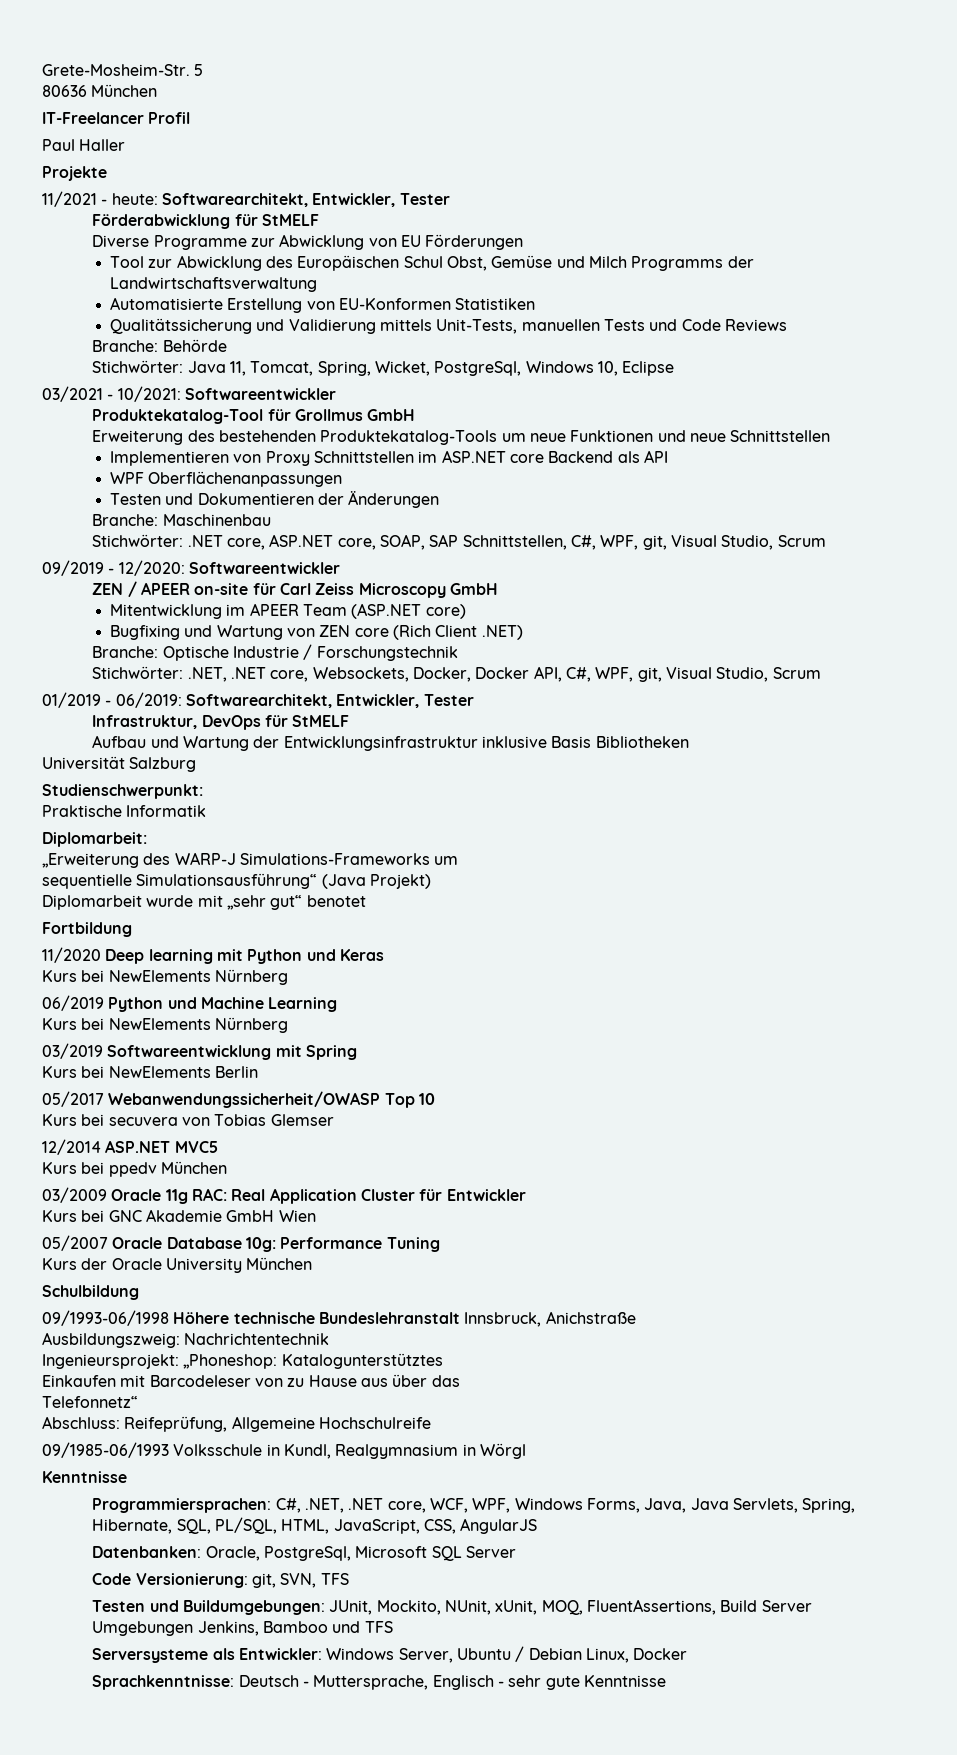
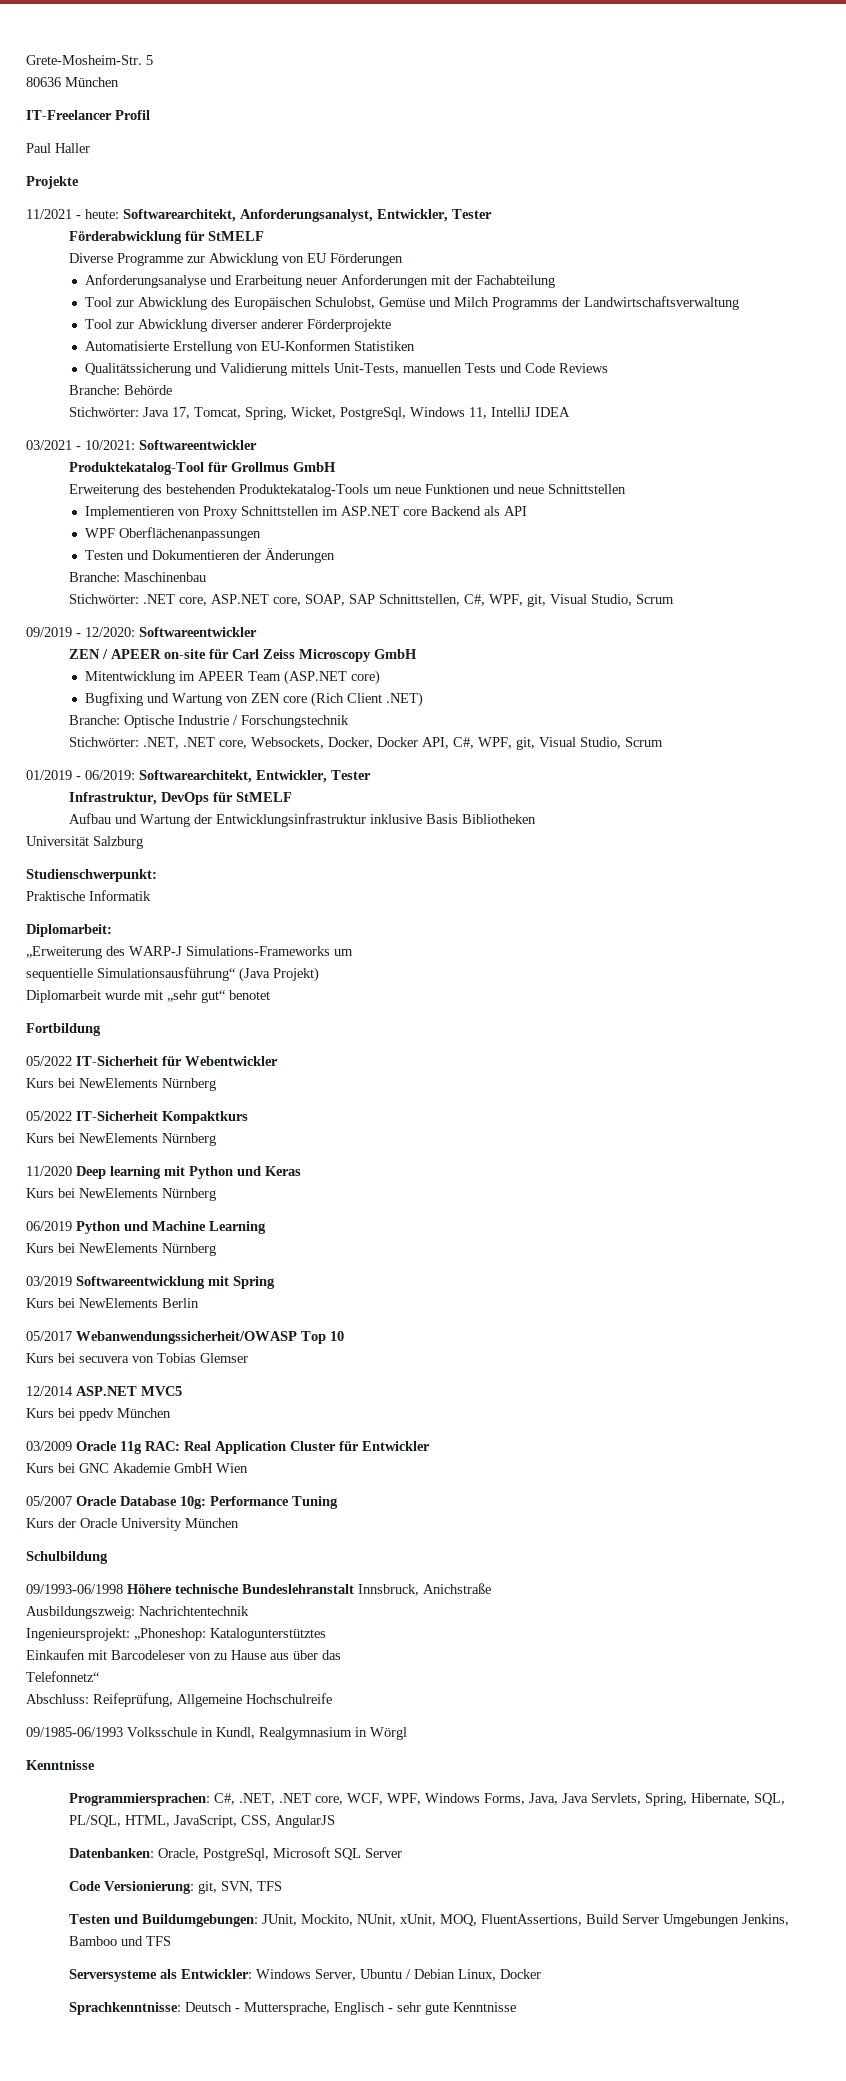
- 11/2021 - heute: Softwarearchitekt, Entwickler, Tester
+ 11/2021 - heute: Softwarearchitekt, Anforderungsanalyst, Entwickler, Tester
+ Anforderungsanalyse und Erarbeitung neuer Anforderungen mit der Fachabteilung
- Tool zur Abwicklung des Europäischen Schul Obst, Gemüse und Milch Programms der Landwirtschaftsverwaltung
+ Tool zur Abwicklung des Europäischen Schulobst, Gemüse und Milch Programms der Landwirtschaftsverwaltung
+ Tool zur Abwicklung diverser anderer Förderprojekte
- Stichwörter: Java 11, Tomcat, Spring, Wicket, PostgreSql, Windows 10, Eclipse
+ Stichwörter: Java 17, Tomcat, Spring, Wicket, PostgreSql, Windows 11, IntelliJ IDEA
+ 05/2022 IT-Sicherheit für Webentwickler
+ Kurs bei NewElements Nürnberg
+ 05/2022 IT-Sicherheit Kompaktkurs
+ Kurs bei NewElements Nürnberg

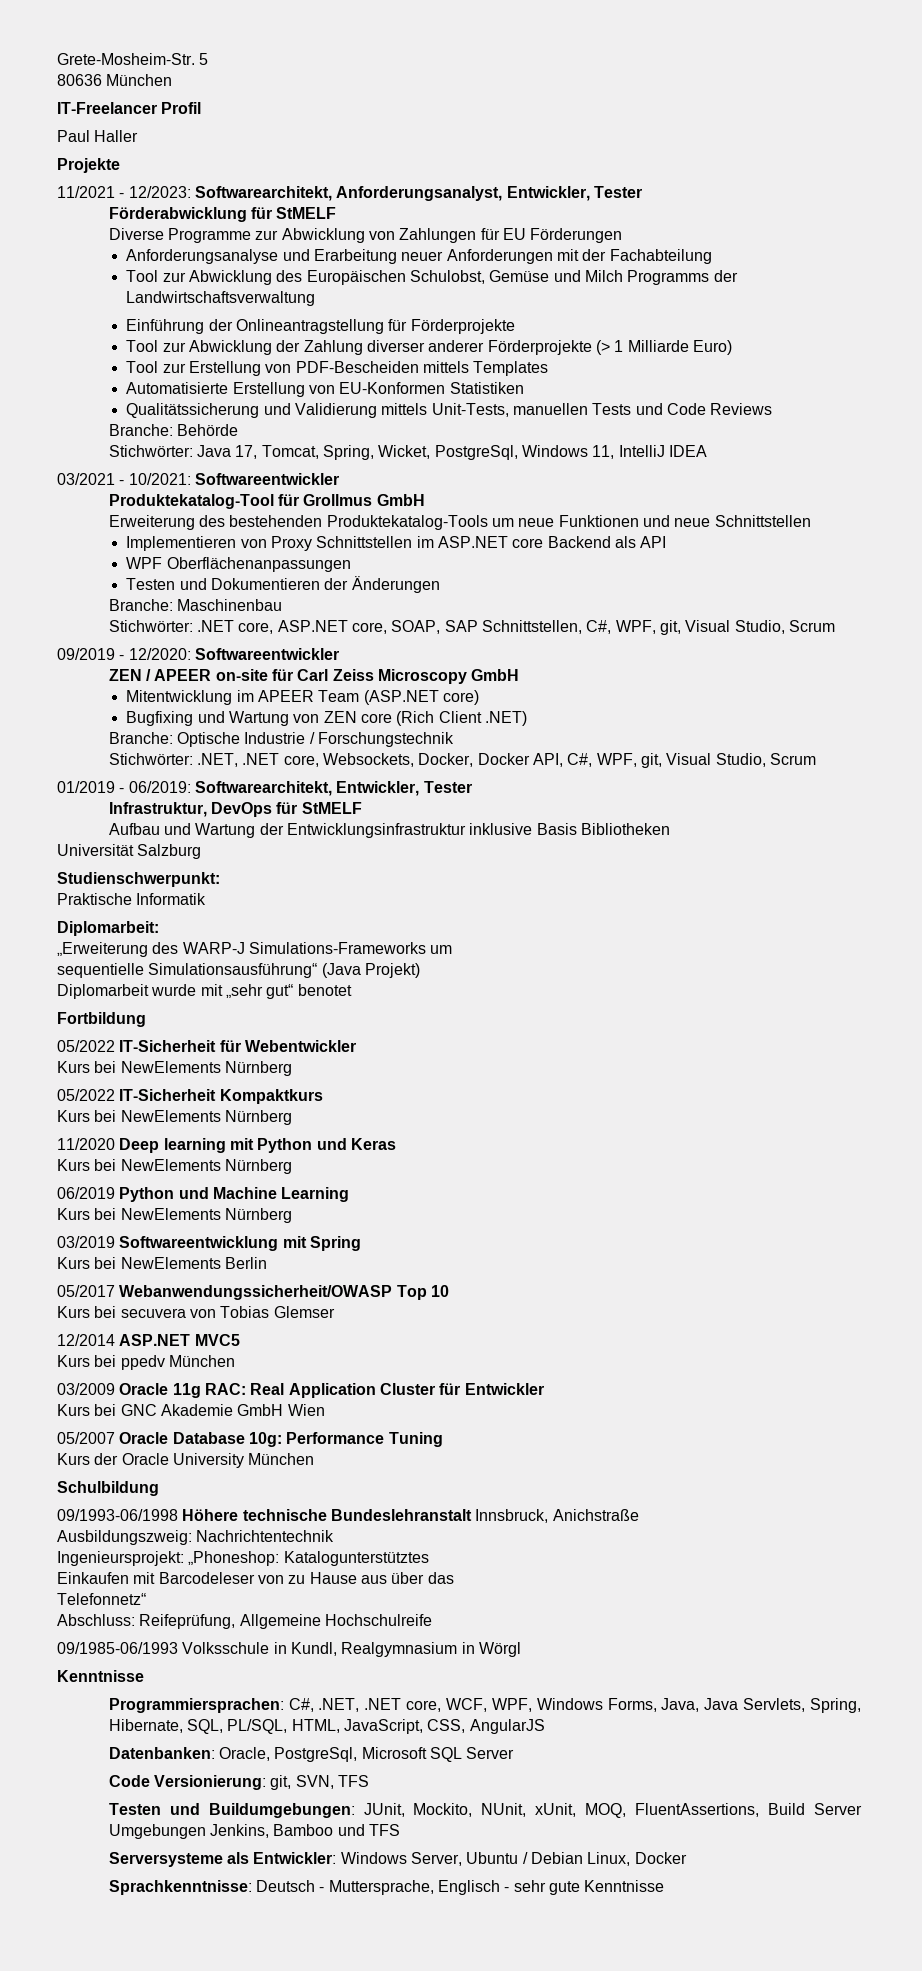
- 11/2021 - heute: Softwarearchitekt, Anforderungsanalyst, Entwickler, Tester
+ 11/2021 - 12/2023: Softwarearchitekt, Anforderungsanalyst, Entwickler, Tester
- Diverse Programme zur Abwicklung von EU Förderungen
+ Diverse Programme zur Abwicklung von Zahlungen für EU Förderungen
- Tool zur Abwicklung diverser anderer Förderprojekte
+ Einführung der Onlineantragstellung für Förderprojekte
+ Tool zur Abwicklung der Zahlung diverser anderer Förderprojekte (> 1 Milliarde Euro)
+ Tool zur Erstellung von PDF-Bescheiden mittels Templates

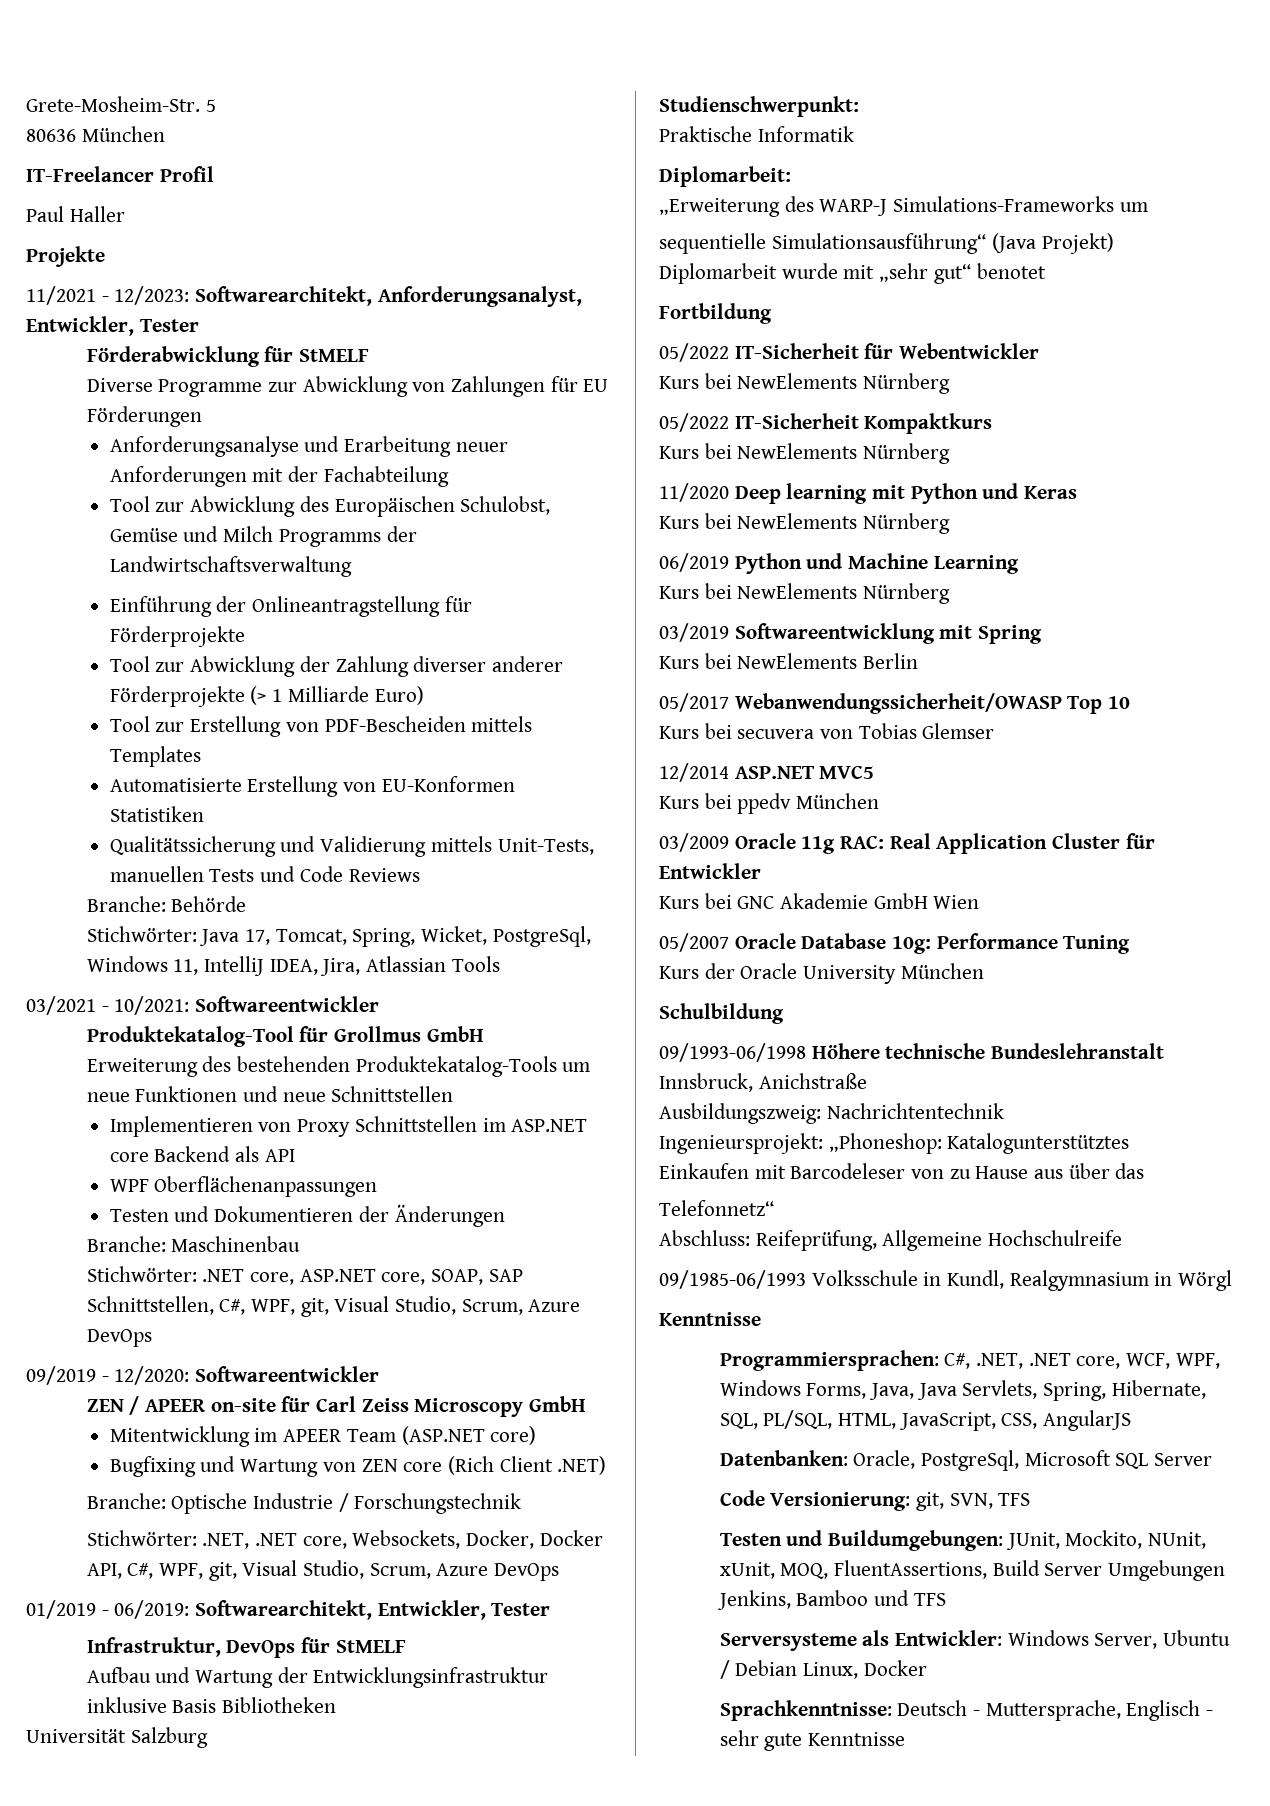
- Stichwörter: Java 17, Tomcat, Spring, Wicket, PostgreSql, Windows 11, IntelliJ IDEA
+ Stichwörter: Java 17, Tomcat, Spring, Wicket, PostgreSql, Windows 11, IntelliJ IDEA, Jira, Atlassian Tools
- Stichwörter: .NET core, ASP.NET core, SOAP, SAP Schnittstellen, C#, WPF, git, Visual Studio, Scrum
+ Stichwörter: .NET core, ASP.NET core, SOAP, SAP Schnittstellen, C#, WPF, git, Visual Studio, Scrum, Azure DevOps
- Stichwörter: .NET, .NET core, Websockets, Docker, Docker API, C#, WPF, git, Visual Studio, Scrum
+ Stichwörter: .NET, .NET core, Websockets, Docker, Docker API, C#, WPF, git, Visual Studio, Scrum, Azure DevOps

